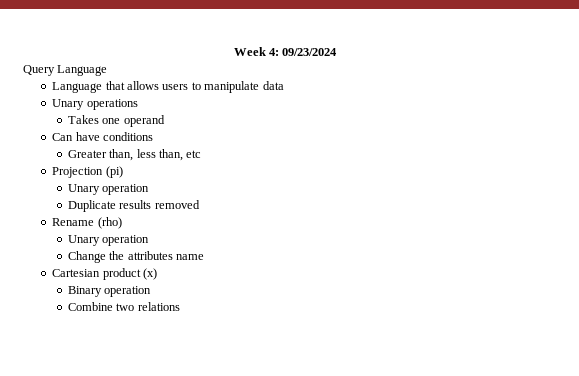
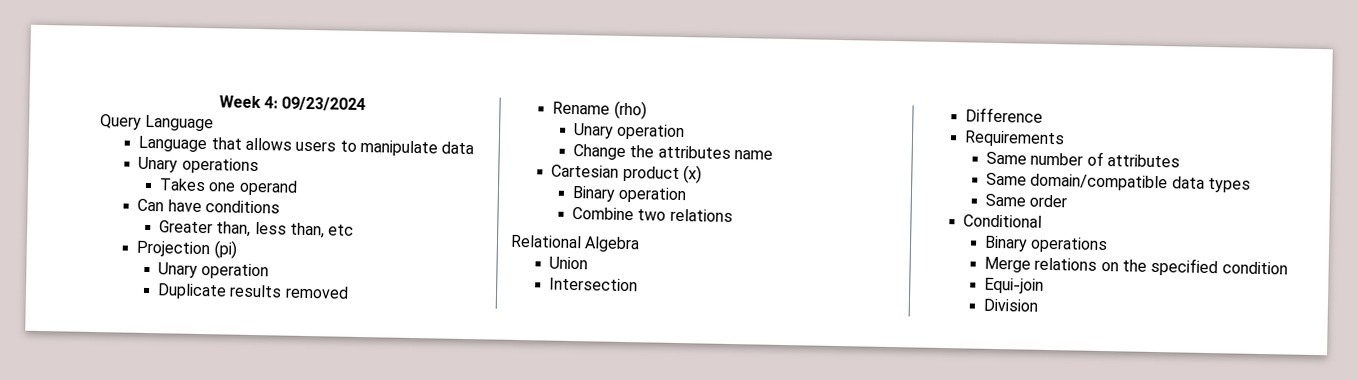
+ Relational Algebra
+ Union
+ Intersection
+ Difference
+ Requirements
+ Same number of attributes
+ Same domain/compatible data types
+ Same order
+ Conditional
+ Binary operations
+ Merge relations on the specified condition
+ Equi-join
+ Division

